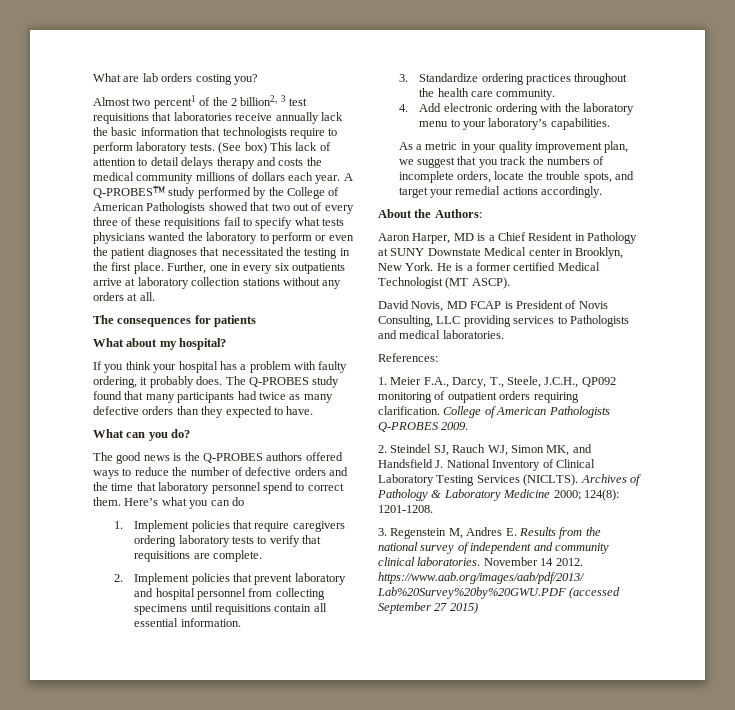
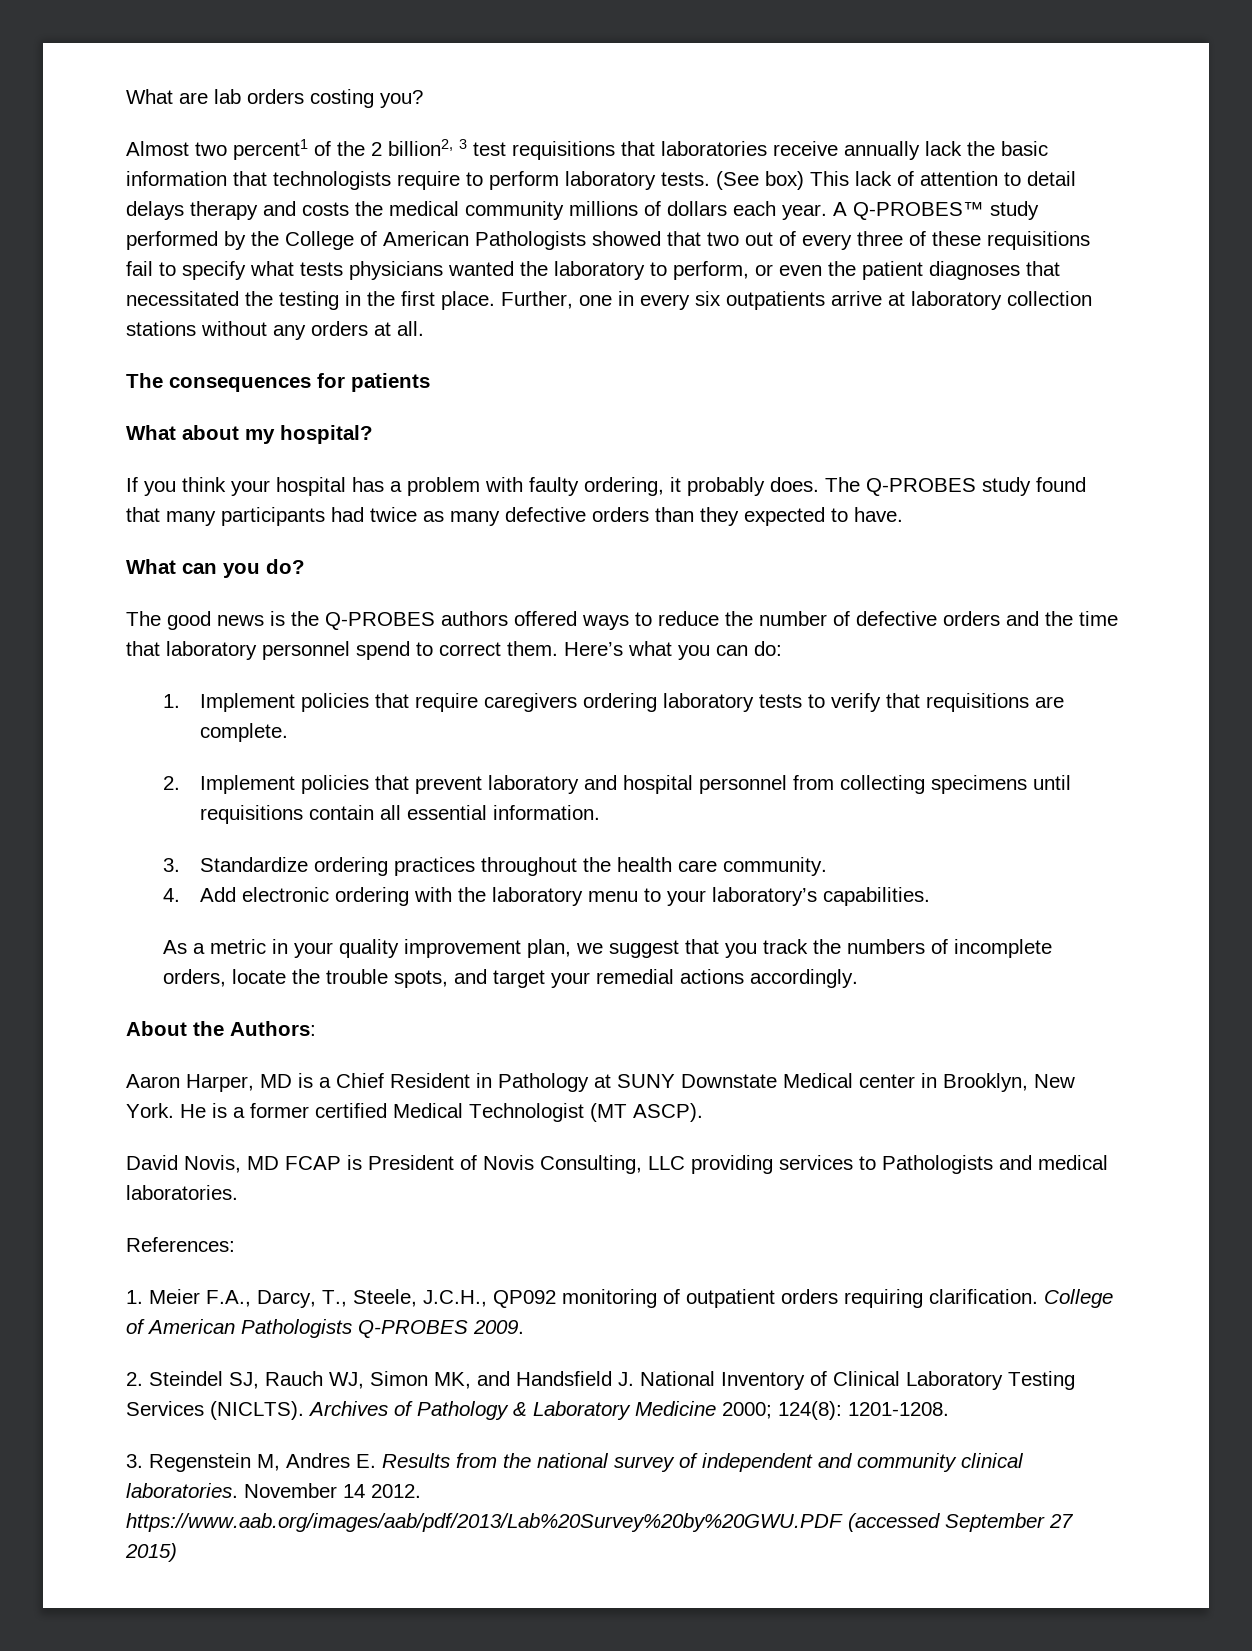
- A Q-PROBES™ study performed by the College of American Pathologists showed that two out of every three of these requisitions fail to specify what tests physicians wanted the laboratory to perform or even the patient diagnoses that necessitated the testing in the first place.
+ A Q-PROBES™ study performed by the College of American Pathologists showed that two out of every three of these requisitions fail to specify what tests physicians wanted the laboratory to perform, or even the patient diagnoses that necessitated the testing in the first place.
- Here’s what you can do
+ Here’s what you can do:

